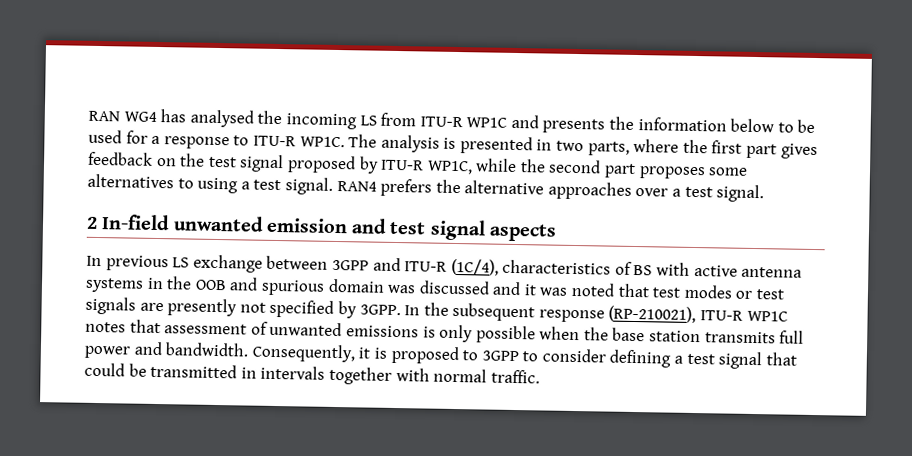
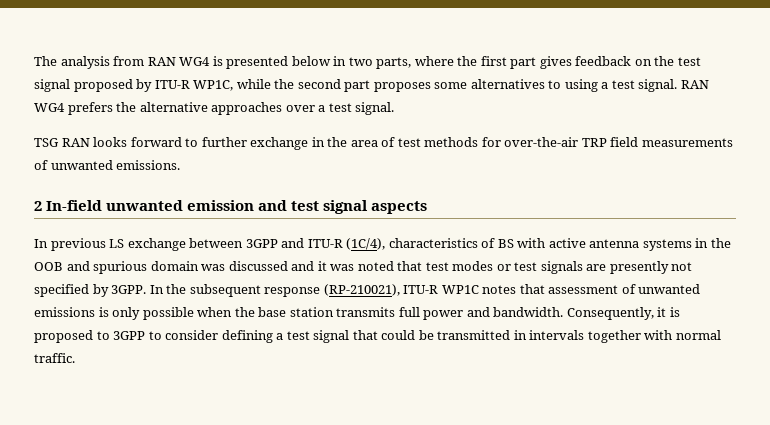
- RAN WG4 has analysed the incoming LS from ITU-R WP1C and presents the information below to be used for a response to ITU-R WP1C. The analysis is presented in two parts, where the first part gives feedback on the test signal proposed by ITU-R WP1C, while the second part proposes some alternatives to using a test signal.
+ The analysis from RAN WG4 is presented below in two parts, where the first part gives feedback on the test signal proposed by ITU-R WP1C, while the second part proposes some alternatives to using a test signal.
- RAN4 prefers the alternative approaches over a test signal.
+ RAN WG4 prefers the alternative approaches over a test signal.
+ TSG RAN looks forward to further exchange in the area of test methods for over-the-air TRP field measurements of unwanted emissions.

